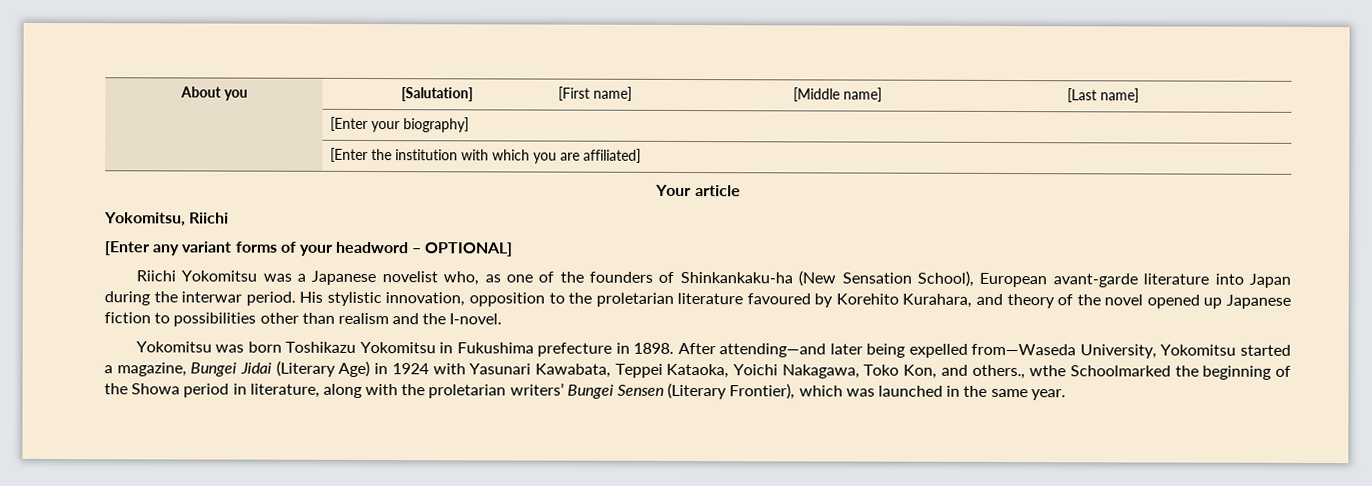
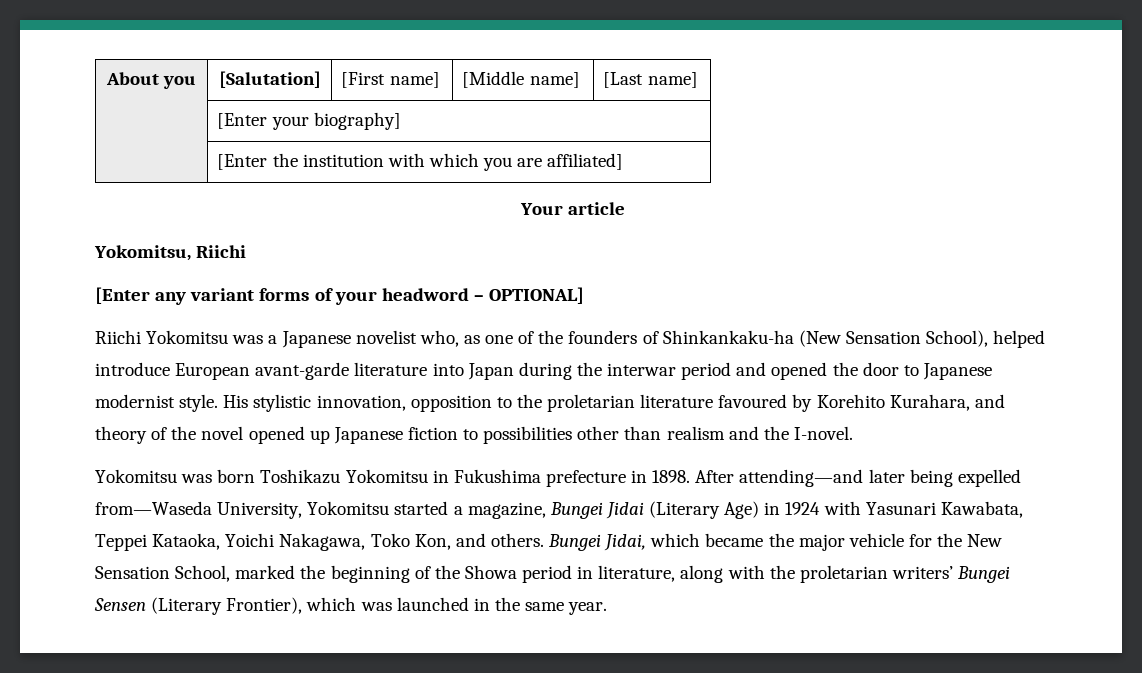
- Riichi Yokomitsu was a Japanese novelist who, as one of the founders of Shinkankaku-ha (New Sensation School), European avant-garde literature into Japan during the interwar period.
+ Riichi Yokomitsu was a Japanese novelist who, as one of the founders of Shinkankaku-ha (New Sensation School), helped introduce European avant-garde literature into Japan during the interwar period and opened the door to Japanese modernist style.
- After attending—and later being expelled from—Waseda University, Yokomitsu started a magazine, Bungei Jidai (Literary Age) in 1924 with Yasunari Kawabata, Teppei Kataoka, Yoichi Nakagawa, Toko Kon, and others., wthe Schoolmarked the beginning of the Showa period in literature, along with the proletarian writers’ Bungei Sensen (Literary Frontier), which was launched in the same year.
+ After attending—and later being expelled from—Waseda University, Yokomitsu started a magazine, Bungei Jidai (Literary Age) in 1924 with Yasunari Kawabata, Teppei Kataoka, Yoichi Nakagawa, Toko Kon, and others. Bungei Jidai, which became the major vehicle for the New Sensation School, marked the beginning of the Showa period in literature, along with the proletarian writers’ Bungei Sensen (Literary Frontier), which was launched in the same year.

